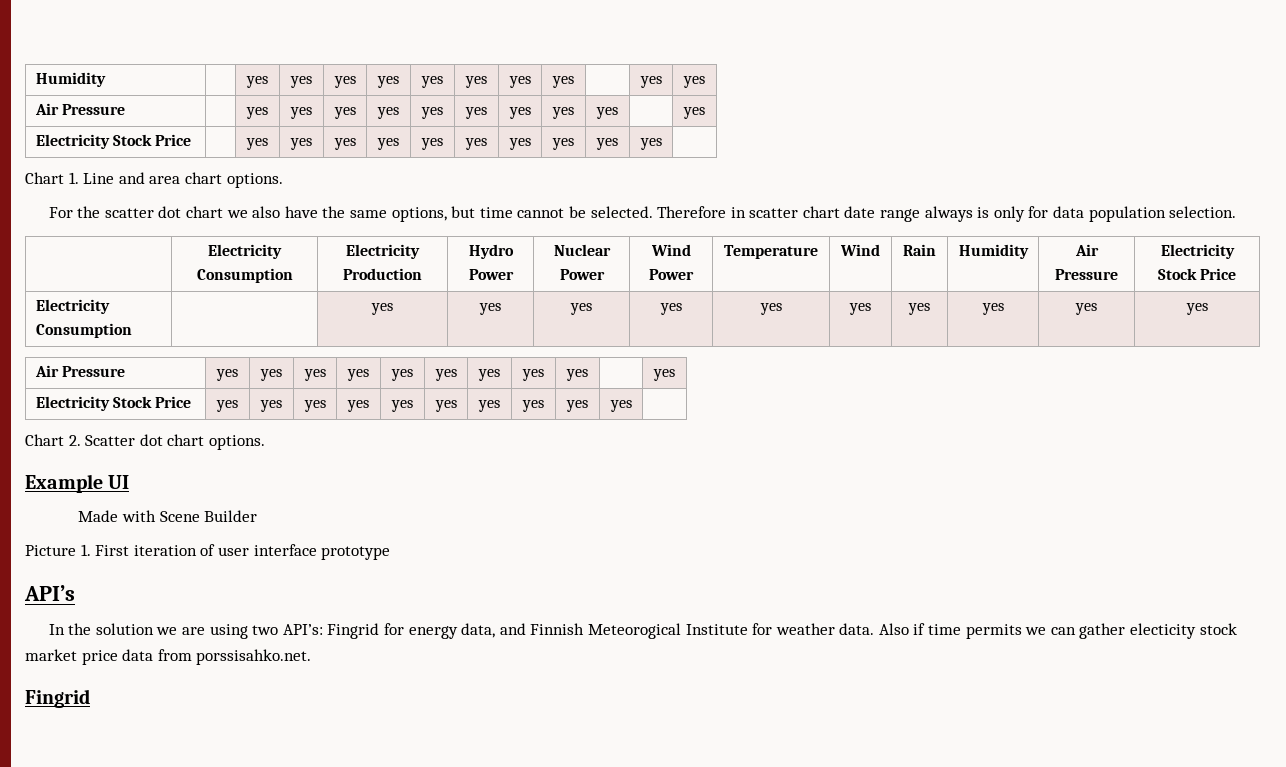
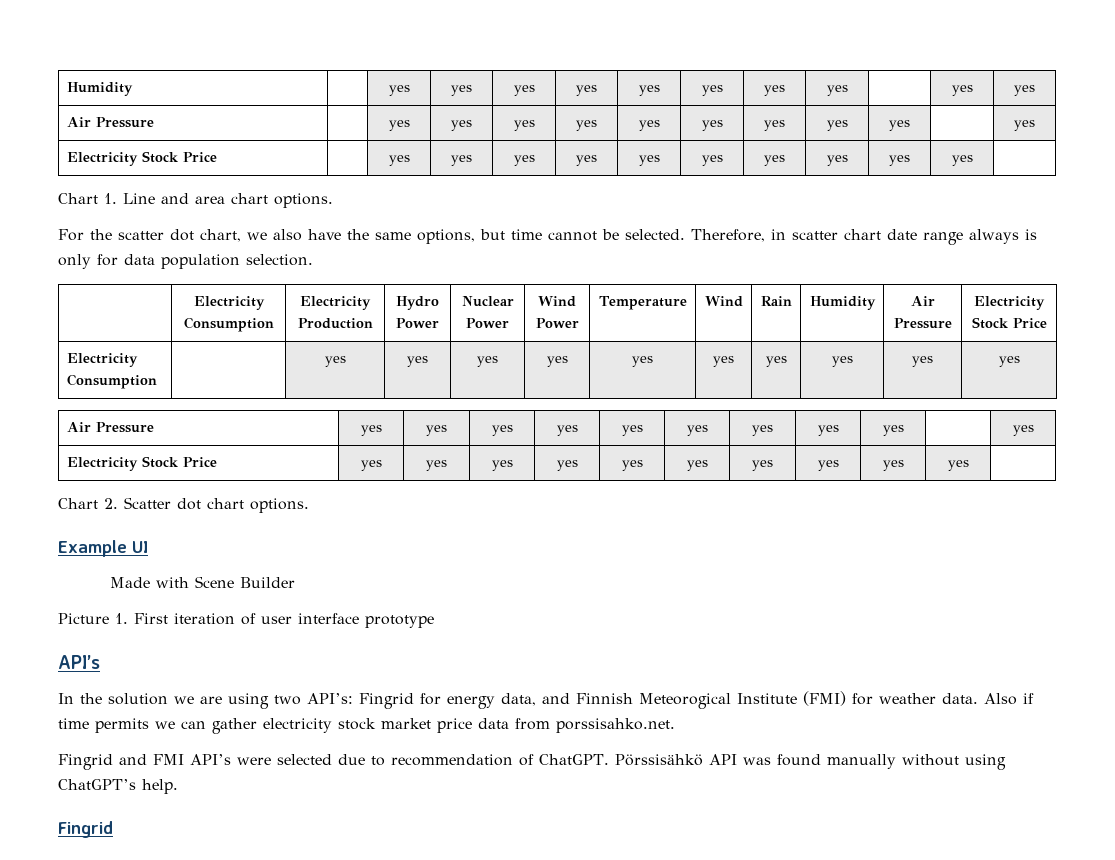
- For the scatter dot chart we also have the same options, but time cannot be selected.
+ For the scatter dot chart, we also have the same options, but time cannot be selected.
- Therefore in scatter chart date range always is only for data population selection.
+ Therefore, in scatter chart date range always is only for data population selection.
- In the solution we are using two API’s: Fingrid for energy data, and Finnish Meteorogical Institute for weather data.
+ In the solution we are using two API’s: Fingrid for energy data, and Finnish Meteorogical Institute (FMI) for weather data.
- Also if time permits we can gather electicity stock market price data from porssisahko.net.
+ Also if time permits we can gather electricity stock market price data from porssisahko.net.
+ Fingrid and FMI API’s were selected due to recommendation of ChatGPT. Pörssisähkö API was found manually without using ChatGPT’s help.

